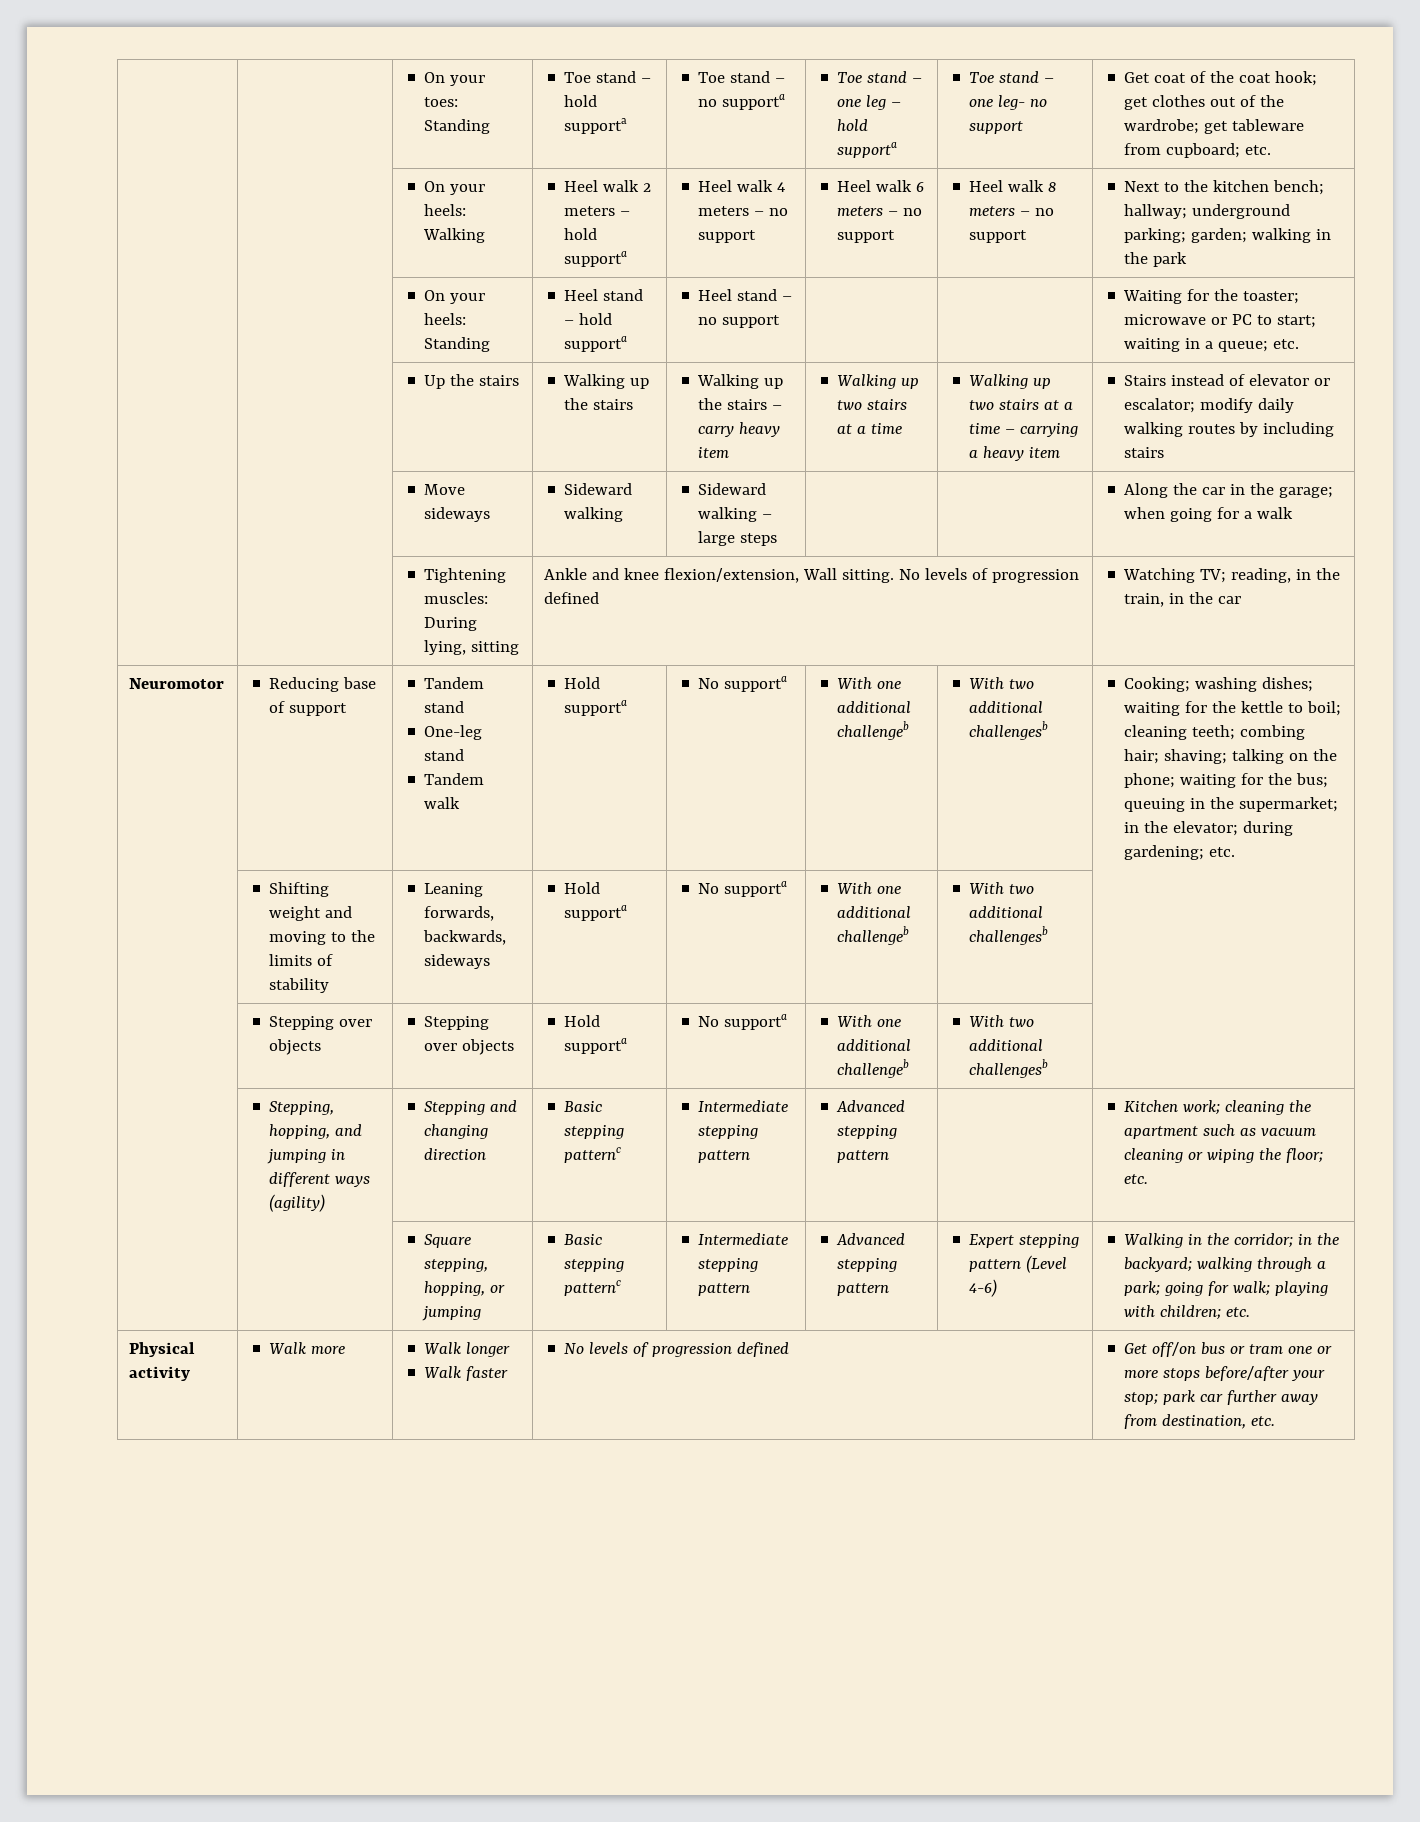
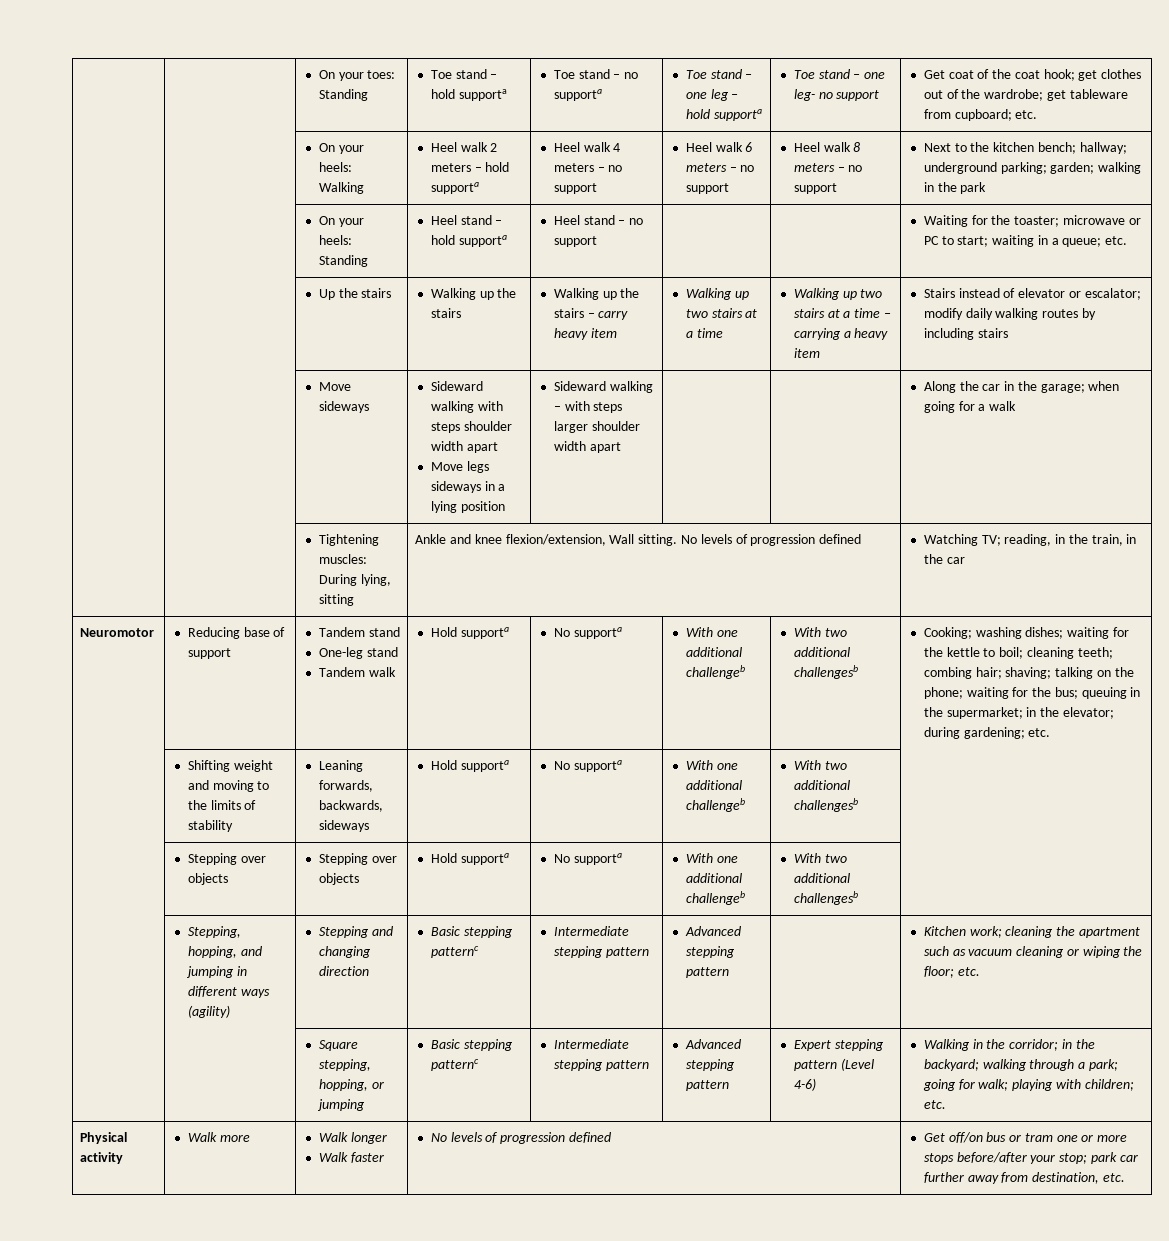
- | | Move sideways | Sideward walking | Sideward walking – large steps | | | Along the car in the garage; when going for a walk
+ | | Move sideways | Sideward walking with steps shoulder width apart
+ Move legs sideways in a lying position | Sideward walking – with steps larger shoulder width apart | | | Along the car in the garage; when going for a walk

